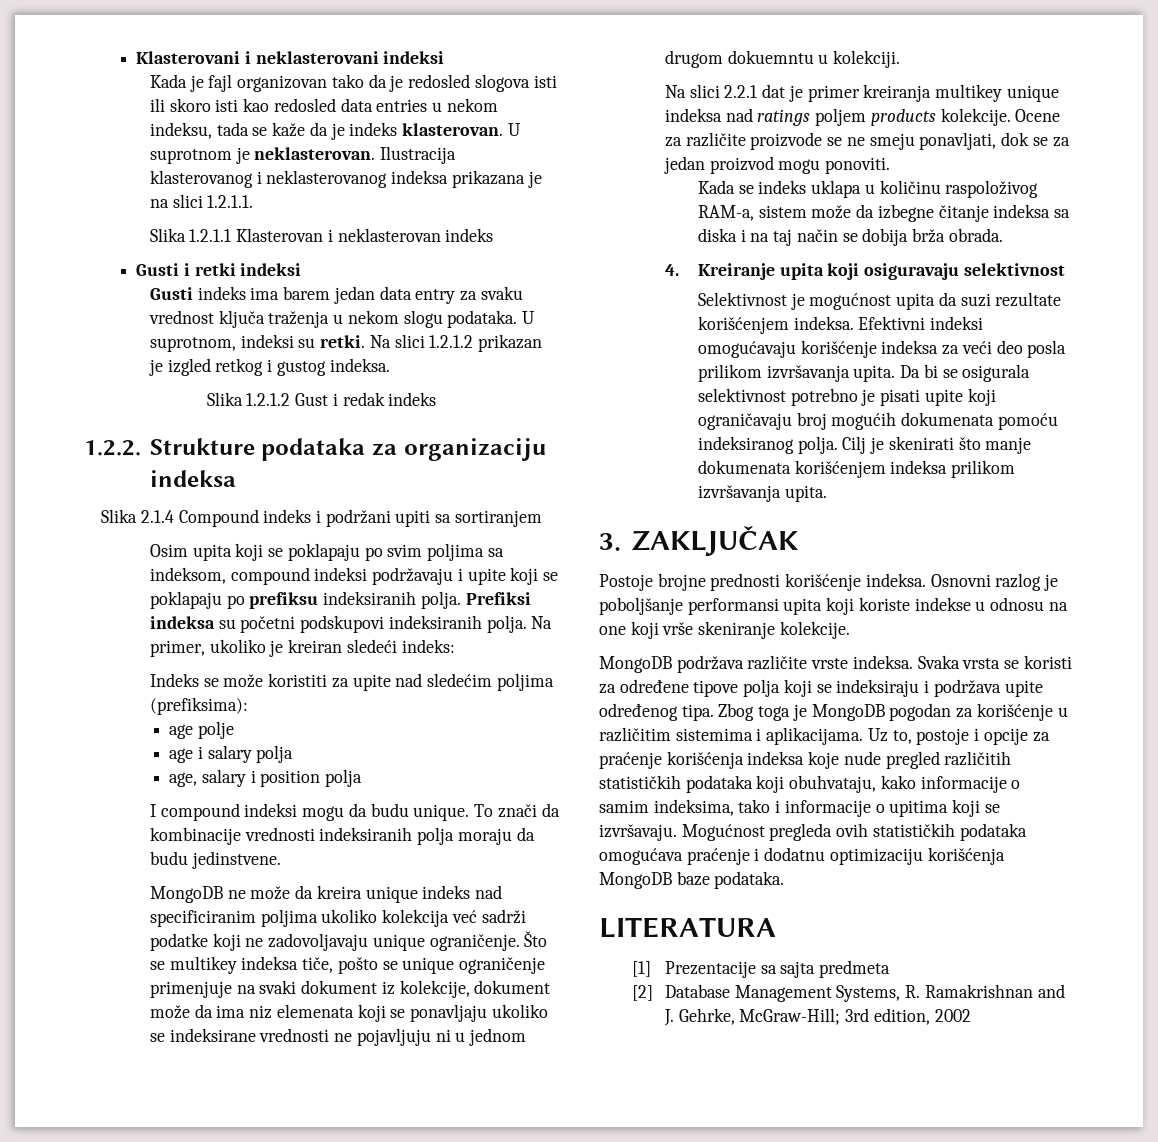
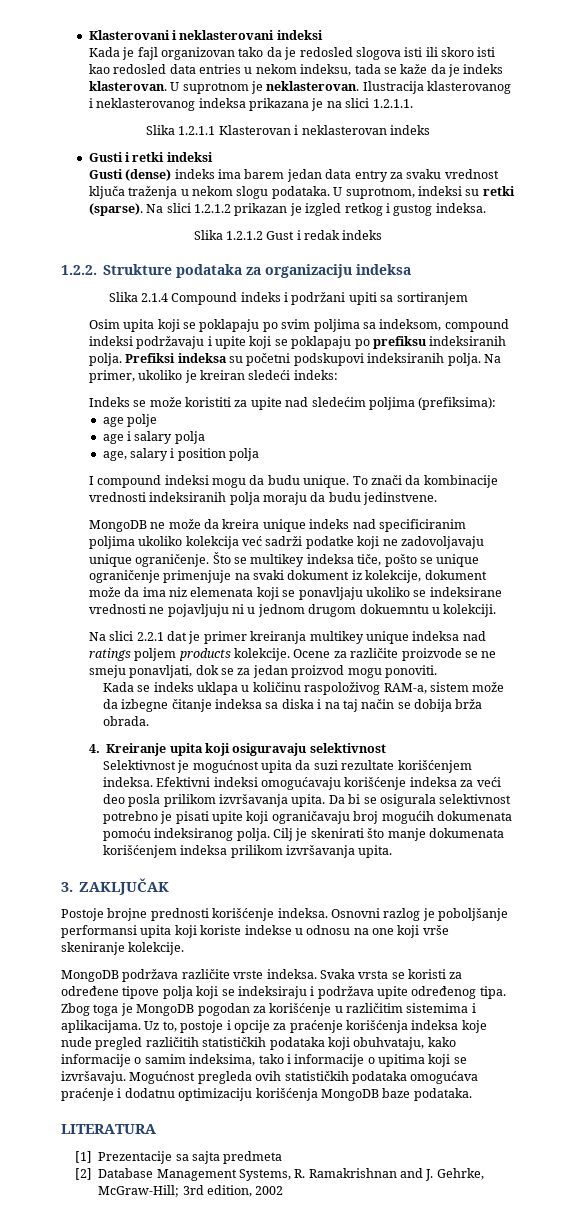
- Gusti indeks ima barem jedan data entry za svaku vrednost ključa traženja u nekom slogu podataka.
+ Gusti (dense) indeks ima barem jedan data entry za svaku vrednost ključa traženja u nekom slogu podataka.
- U suprotnom, indeksi su retki.
+ U suprotnom, indeksi su retki (sparse).

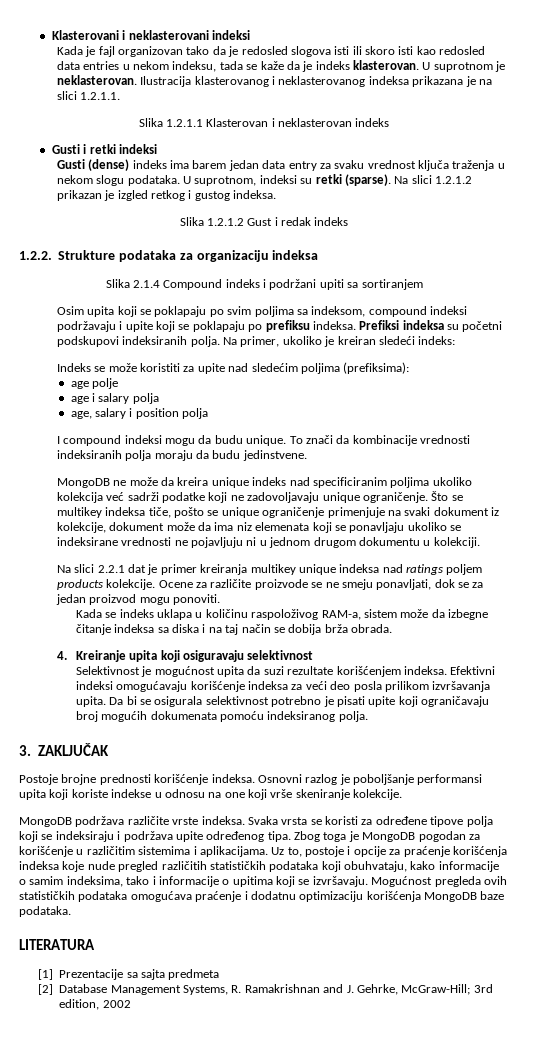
- Osim upita koji se poklapaju po svim poljima sa indeksom, compound indeksi podržavaju i upite koji se poklapaju po prefiksu indeksiranih polja.
+ Osim upita koji se poklapaju po svim poljima sa indeksom, compound indeksi podržavaju i upite koji se poklapaju po prefiksu indeksa.
- Što se multikey indeksa tiče, pošto se unique ograničenje primenjuje na svaki dokument iz kolekcije, dokument može da ima niz elemenata koji se ponavljaju ukoliko se indeksirane vrednosti ne pojavljuju ni u jednom drugom dokuemntu u kolekciji.
+ Što se multikey indeksa tiče, pošto se unique ograničenje primenjuje na svaki dokument iz kolekcije, dokument može da ima niz elemenata koji se ponavljaju ukoliko se indeksirane vrednosti ne pojavljuju ni u jednom drugom dokumentu u kolekciji.
- Cilj je skenirati što manje dokumenata korišćenjem indeksa prilikom izvršavanja upita.

